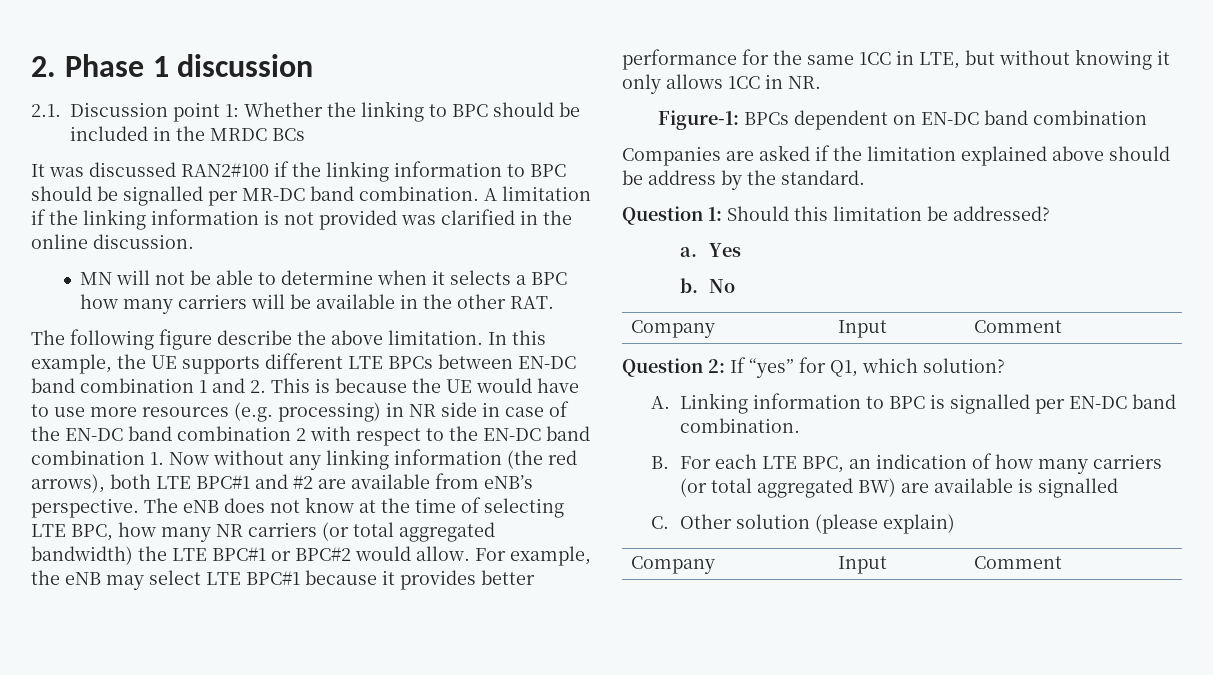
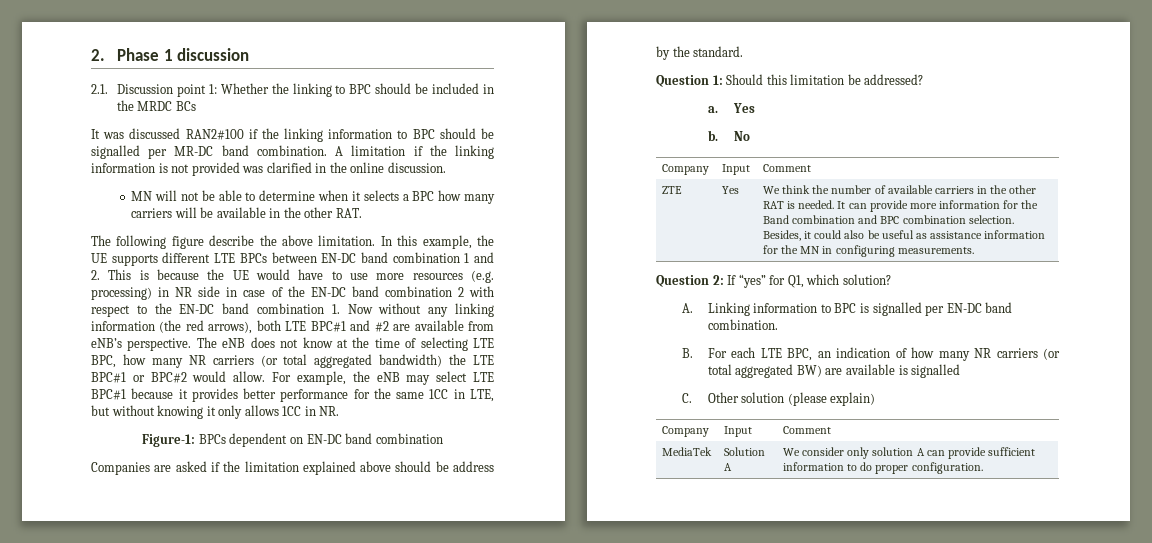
+ ZTE | Yes | We think the number of available carriers in the other RAT is needed. It can provide more information for the Band combination and BPC combination selection. Besides, it could also be useful as assistance information for the MN in configuring measurements.
- B. For each LTE BPC, an indication of how many carriers (or total aggregated BW) are available is signalled
+ B. For each LTE BPC, an indication of how many NR carriers (or total aggregated BW) are available is signalled
+ MediaTek | Solution A | We consider only solution A can provide sufficient information to do proper configuration.

